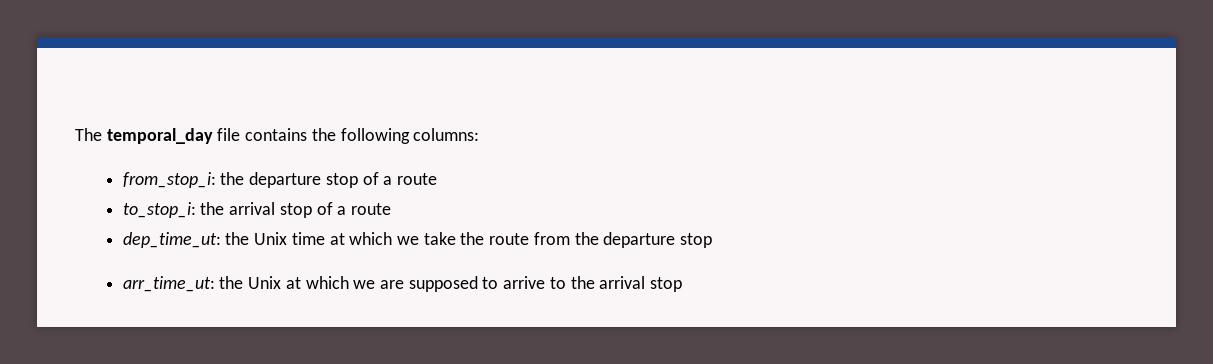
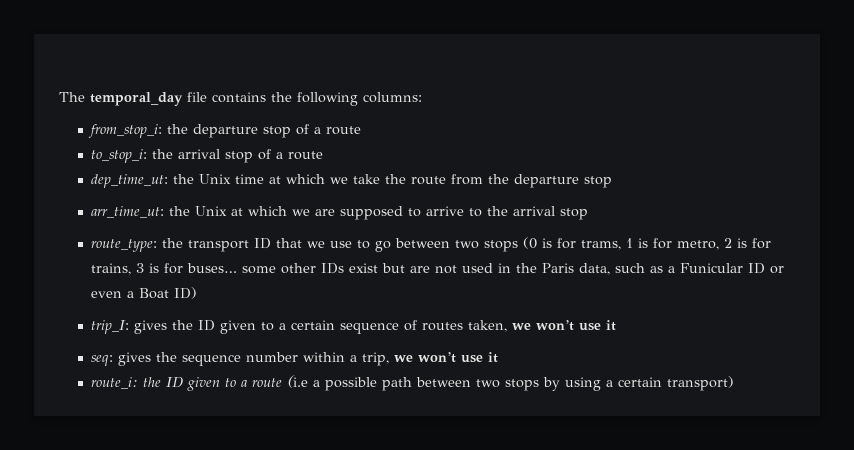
+ route_type: the transport ID that we use to go between two stops (0 is for trams, 1 is for metro, 2 is for trains, 3 is for buses… some other IDs exist but are not used in the Paris data, such as a Funicular ID or even a Boat ID)
+ trip_I: gives the ID given to a certain sequence of routes taken, we won’t use it
+ seq: gives the sequence number within a trip, we won’t use it
+ route_i: the ID given to a route (i.e a possible path between two stops by using a certain transport)

